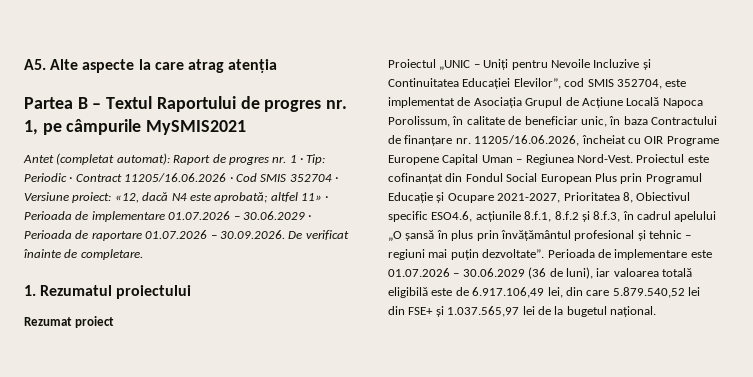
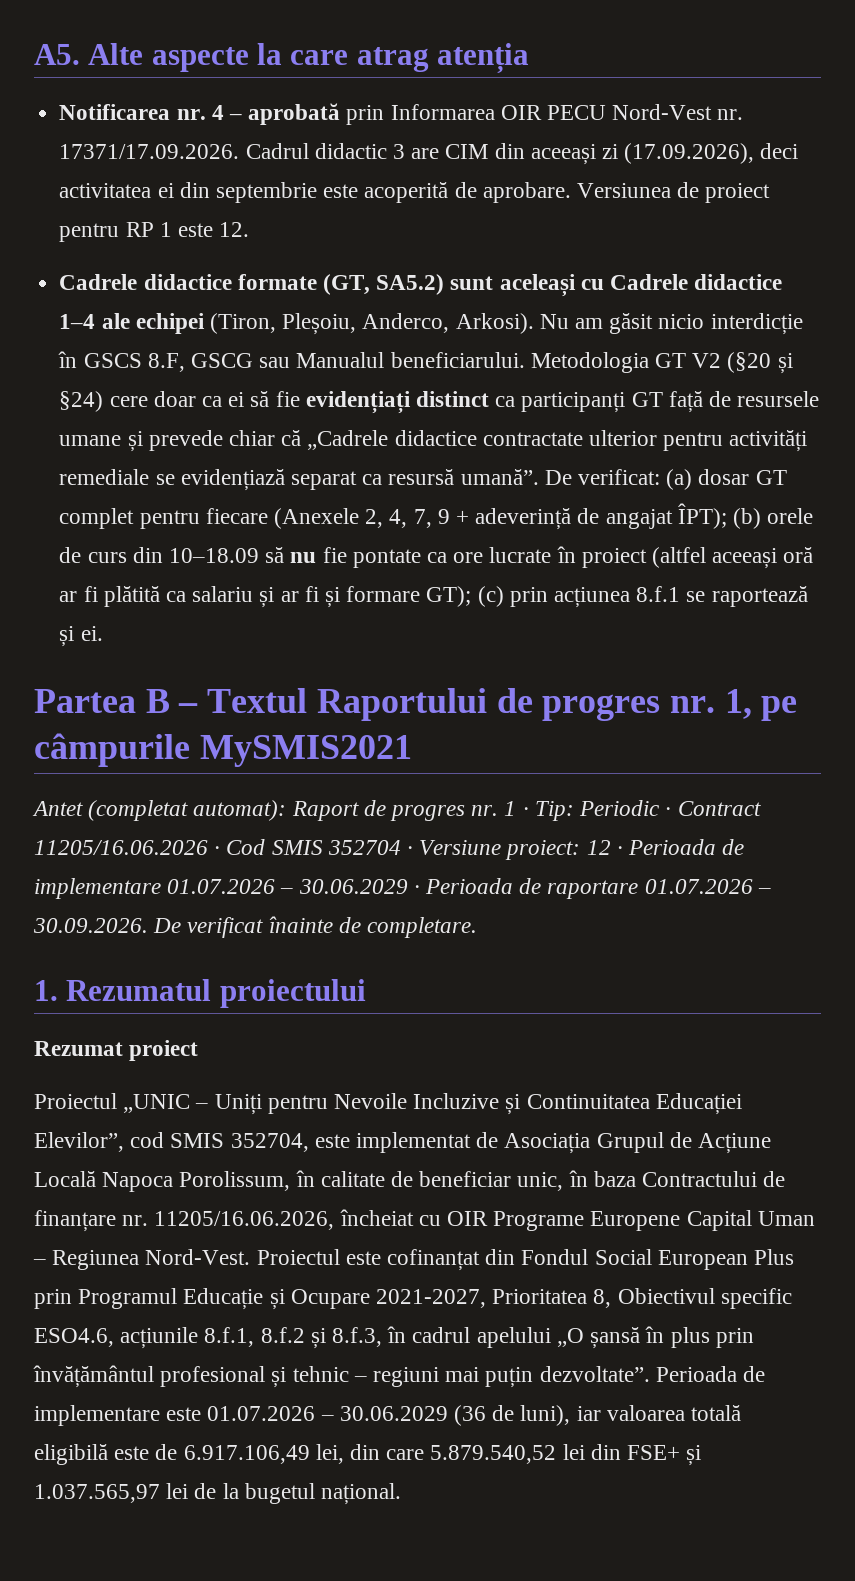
+ Notificarea nr. 4 – aprobată prin Informarea OIR PECU Nord-Vest nr. 17371/17.09.2026. Cadrul didactic 3 are CIM din aceeași zi (17.09.2026), deci activitatea ei din septembrie este acoperită de aprobare. Versiunea de proiect pentru RP 1 este 12.
+ Cadrele didactice formate (GT, SA5.2) sunt aceleași cu Cadrele didactice 1–4 ale echipei (Tiron, Pleșoiu, Anderco, Arkosi). Nu am găsit nicio interdicție în GSCS 8.F, GSCG sau Manualul beneficiarului. Metodologia GT V2 (§20 și §24) cere doar ca ei să fie evidențiați distinct ca participanți GT față de resursele umane și prevede chiar că „Cadrele didactice contractate ulterior pentru activități remediale se evidențiază separat ca resursă umană”. De verificat: (a) dosar GT complet pentru fiecare (Anexele 2, 4, 7, 9 + adeverință de angajat ÎPT); (b) orele de curs din 10–18.09 să nu fie pontate ca ore lucrate în proiect (altfel aceeași oră ar fi plătită ca salariu și ar fi și formare GT); (c) prin acțiunea 8.f.1 se raportează și ei.
- Antet (completat automat): Raport de progres nr. 1 · Tip: Periodic · Contract 11205/16.06.2026 · Cod SMIS 352704 · Versiune proiect: «12, dacă N4 este aprobată; altfel 11» · Perioada de implementare 01.07.2026 – 30.06.2029 · Perioada de raportare 01.07.2026 – 30.09.2026. De verificat înainte de completare.
+ Antet (completat automat): Raport de progres nr. 1 · Tip: Periodic · Contract 11205/16.06.2026 · Cod SMIS 352704 · Versiune proiect: 12 · Perioada de implementare 01.07.2026 – 30.06.2029 · Perioada de raportare 01.07.2026 – 30.09.2026. De verificat înainte de completare.

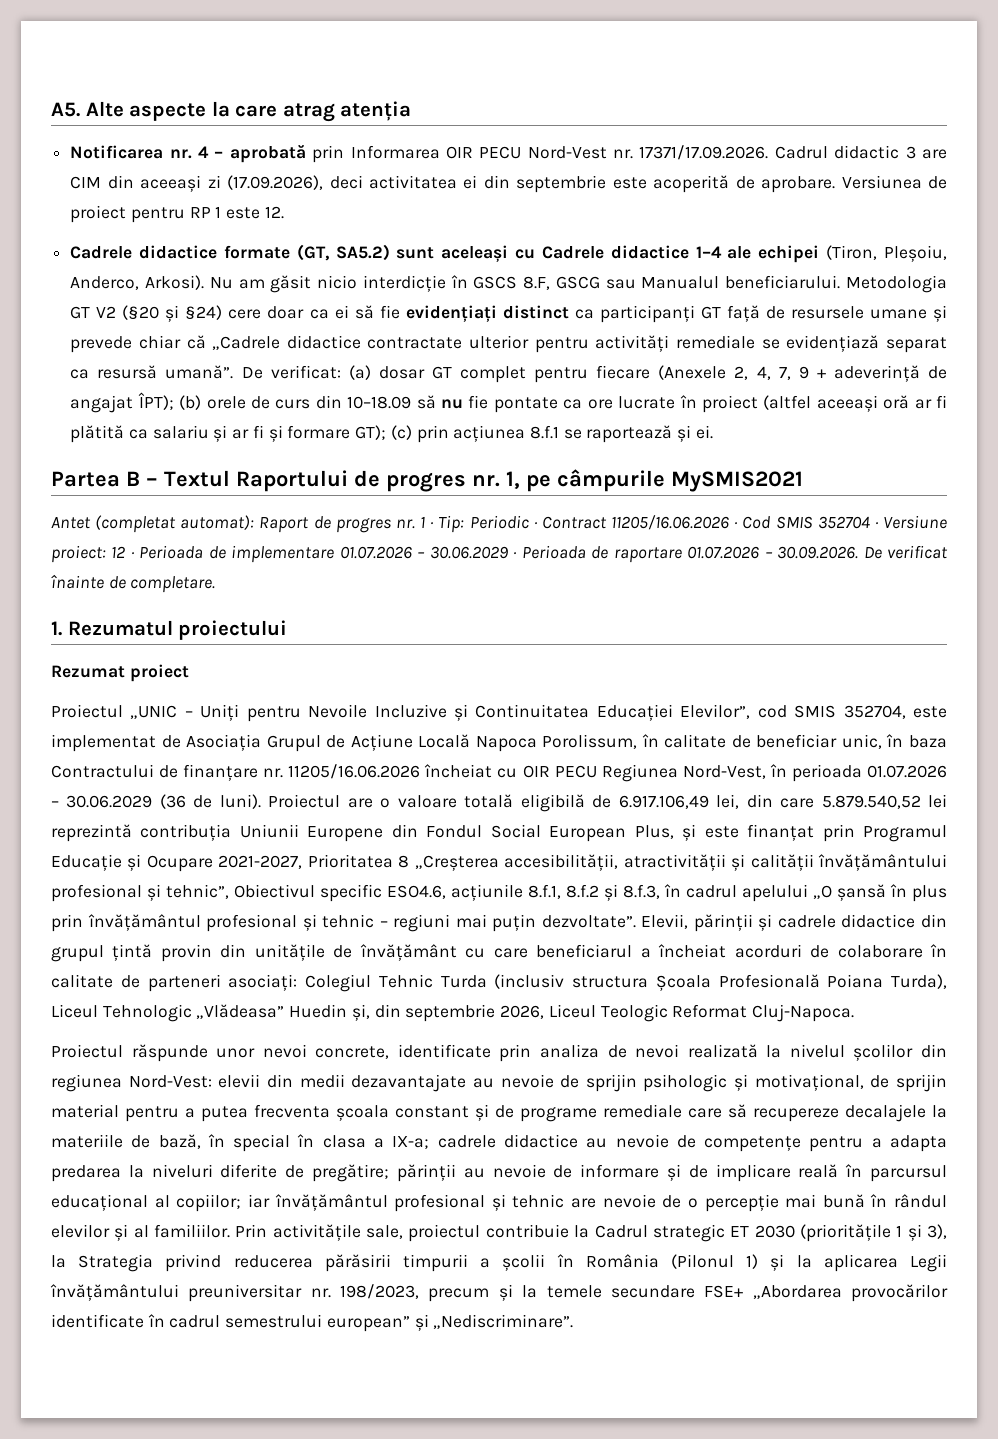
- Proiectul „UNIC – Uniți pentru Nevoile Incluzive și Continuitatea Educației Elevilor”, cod SMIS 352704, este implementat de Asociația Grupul de Acțiune Locală Napoca Porolissum, în calitate de beneficiar unic, în baza Contractului de finanțare nr. 11205/16.06.2026, încheiat cu OIR Programe Europene Capital Uman – Regiunea Nord-Vest. Proiectul este cofinanțat din Fondul Social European Plus prin Programul Educație și Ocupare 2021-2027, Prioritatea 8, Obiectivul specific ESO4.6, acțiunile 8.f.1, 8.f.2 și 8.f.3, în cadrul apelului „O șansă în plus prin învățământul profesional și tehnic – regiuni mai puțin dezvoltate”.
+ Proiectul „UNIC – Uniți pentru Nevoile Incluzive și Continuitatea Educației Elevilor”, cod SMIS 352704, este implementat de Asociația Grupul de Acțiune Locală Napoca Porolissum, în calitate de beneficiar unic, în baza Contractului de finanțare nr. 11205/16.06.2026 încheiat cu OIR PECU Regiunea Nord-Vest, în perioada 01.07.2026 – 30.06.2029 (36 de luni). Proiectul are o valoare totală eligibilă de 6.917.106,49 lei, din care 5.879.540,52 lei reprezintă contribuția Uniunii Europene din Fondul Social European Plus, și este finanțat prin Programul Educație și Ocupare 2021-2027, Prioritatea 8 „Creșterea accesibilității, atractivității și calității învățământului profesional și tehnic”, Obiectivul specific ESO4.6, acțiunile 8.f.1, 8.f.2 și 8.f.3, în cadrul apelului „O șansă în plus prin învățământul profesional și tehnic – regiuni mai puțin dezvoltate”.
- Perioada de implementare este 01.07.2026 – 30.06.2029 (36 de luni), iar valoarea totală eligibilă este de 6.917.106,49 lei, din care 5.879.540,52 lei din FSE+ și 1.037.565,97 lei de la bugetul național.
+ Elevii, părinții și cadrele didactice din grupul țintă provin din unitățile de învățământ cu care beneficiarul a încheiat acorduri de colaborare în calitate de parteneri asociați: Colegiul Tehnic Turda (inclusiv structura Școala Profesională Poiana Turda), Liceul Tehnologic „Vlădeasa” Huedin și, din septembrie 2026, Liceul Teologic Reformat Cluj-Napoca.
+ Proiectul răspunde unor nevoi concrete, identificate prin analiza de nevoi realizată la nivelul școlilor din regiunea Nord-Vest: elevii din medii dezavantajate au nevoie de sprijin psihologic și motivațional, de sprijin material pentru a putea frecventa școala constant și de programe remediale care să recupereze decalajele la materiile de bază, în special în clasa a IX-a; cadrele didactice au nevoie de competențe pentru a adapta predarea la niveluri diferite de pregătire; părinții au nevoie de informare și de implicare reală în parcursul educațional al copiilor; iar învățământul profesional și tehnic are nevoie de o percepție mai bună în rândul elevilor și al familiilor. Prin activitățile sale, proiectul contribuie la Cadrul strategic ET 2030 (prioritățile 1 și 3), la Strategia privind reducerea părăsirii timpurii a școlii în România (Pilonul 1) și la aplicarea Legii învățământului preuniversitar nr. 198/2023, precum și la temele secundare FSE+ „Abordarea provocărilor identificate în cadrul semestrului european” și „Nediscriminare”.

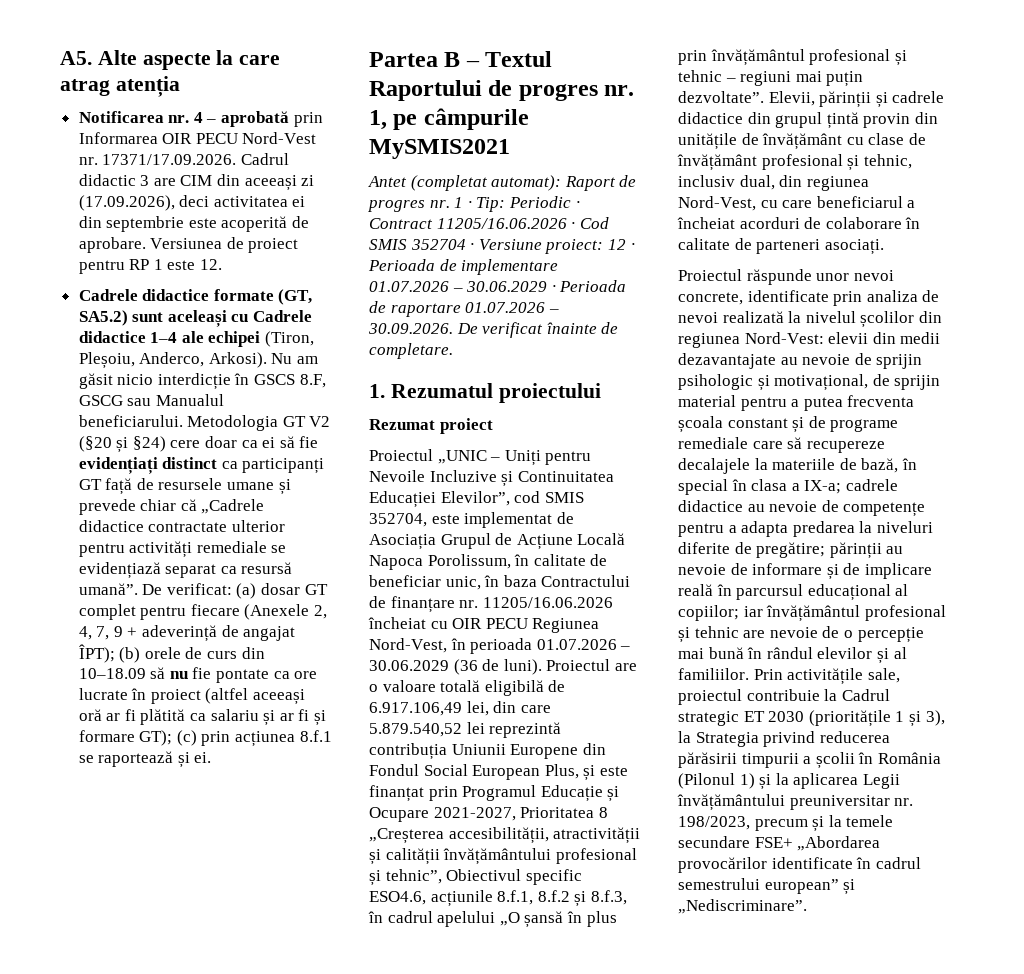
- Elevii, părinții și cadrele didactice din grupul țintă provin din unitățile de învățământ cu care beneficiarul a încheiat acorduri de colaborare în calitate de parteneri asociați: Colegiul Tehnic Turda (inclusiv structura Școala Profesională Poiana Turda), Liceul Tehnologic „Vlădeasa” Huedin și, din septembrie 2026, Liceul Teologic Reformat Cluj-Napoca.
+ Elevii, părinții și cadrele didactice din grupul țintă provin din unitățile de învățământ cu clase de învățământ profesional și tehnic, inclusiv dual, din regiunea Nord-Vest, cu care beneficiarul a încheiat acorduri de colaborare în calitate de parteneri asociați.

